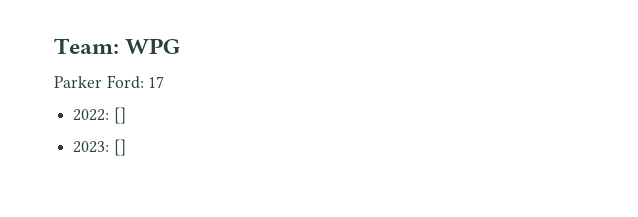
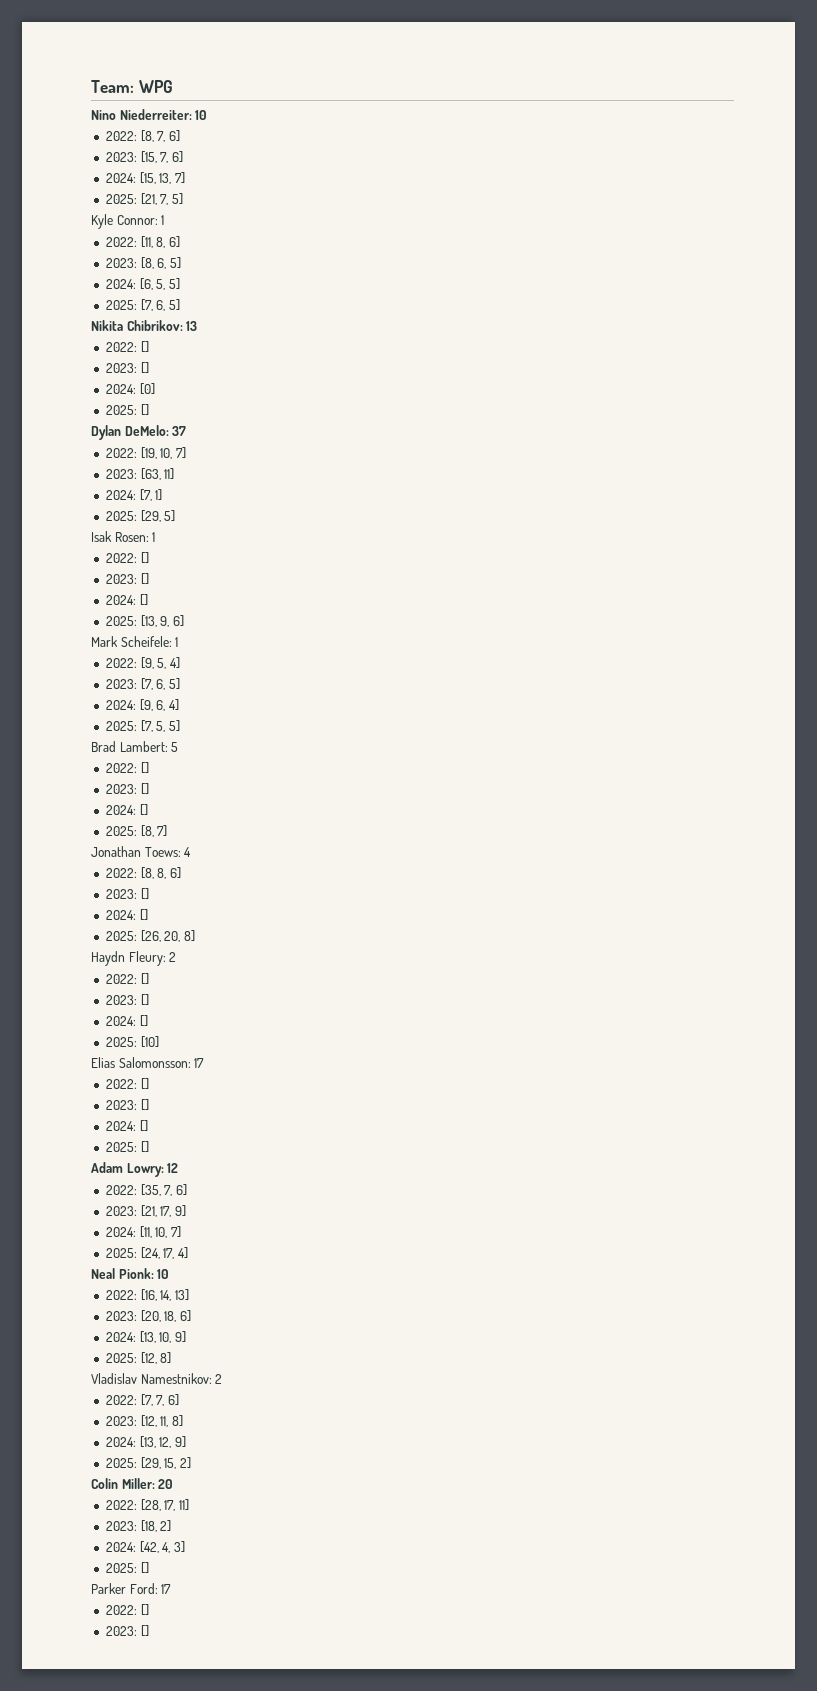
+ Nino Niederreiter: 10
+ 2022: [8, 7, 6]
+ 2023: [15, 7, 6]
+ 2024: [15, 13, 7]
+ 2025: [21, 7, 5]
+ Kyle Connor: 1
+ 2022: [11, 8, 6]
+ 2023: [8, 6, 5]
+ 2024: [6, 5, 5]
+ 2025: [7, 6, 5]
+ Nikita Chibrikov: 13
+ 2022: []
+ 2023: []
+ 2024: [0]
+ 2025: []
+ Dylan DeMelo: 37
+ 2022: [19, 10, 7]
+ 2023: [63, 11]
+ 2024: [7, 1]
+ 2025: [29, 5]
+ Isak Rosen: 1
+ 2022: []
+ 2023: []
+ 2024: []
+ 2025: [13, 9, 6]
+ Mark Scheifele: 1
+ 2022: [9, 5, 4]
+ 2023: [7, 6, 5]
+ 2024: [9, 6, 4]
+ 2025: [7, 5, 5]
+ Brad Lambert: 5
+ 2022: []
+ 2023: []
+ 2024: []
+ 2025: [8, 7]
+ Jonathan Toews: 4
+ 2022: [8, 8, 6]
+ 2023: []
+ 2024: []
+ 2025: [26, 20, 8]
+ Haydn Fleury: 2
+ 2022: []
+ 2023: []
+ 2024: []
+ 2025: [10]
+ Elias Salomonsson: 17
+ 2022: []
+ 2023: []
+ 2024: []
+ 2025: []
+ Adam Lowry: 12
+ 2022: [35, 7, 6]
+ 2023: [21, 17, 9]
+ 2024: [11, 10, 7]
+ 2025: [24, 17, 4]
+ Neal Pionk: 10
+ 2022: [16, 14, 13]
+ 2023: [20, 18, 6]
+ 2024: [13, 10, 9]
+ 2025: [12, 8]
+ Vladislav Namestnikov: 2
+ 2022: [7, 7, 6]
+ 2023: [12, 11, 8]
+ 2024: [13, 12, 9]
+ 2025: [29, 15, 2]
+ Colin Miller: 20
+ 2022: [28, 17, 11]
+ 2023: [18, 2]
+ 2024: [42, 4, 3]
+ 2025: []

